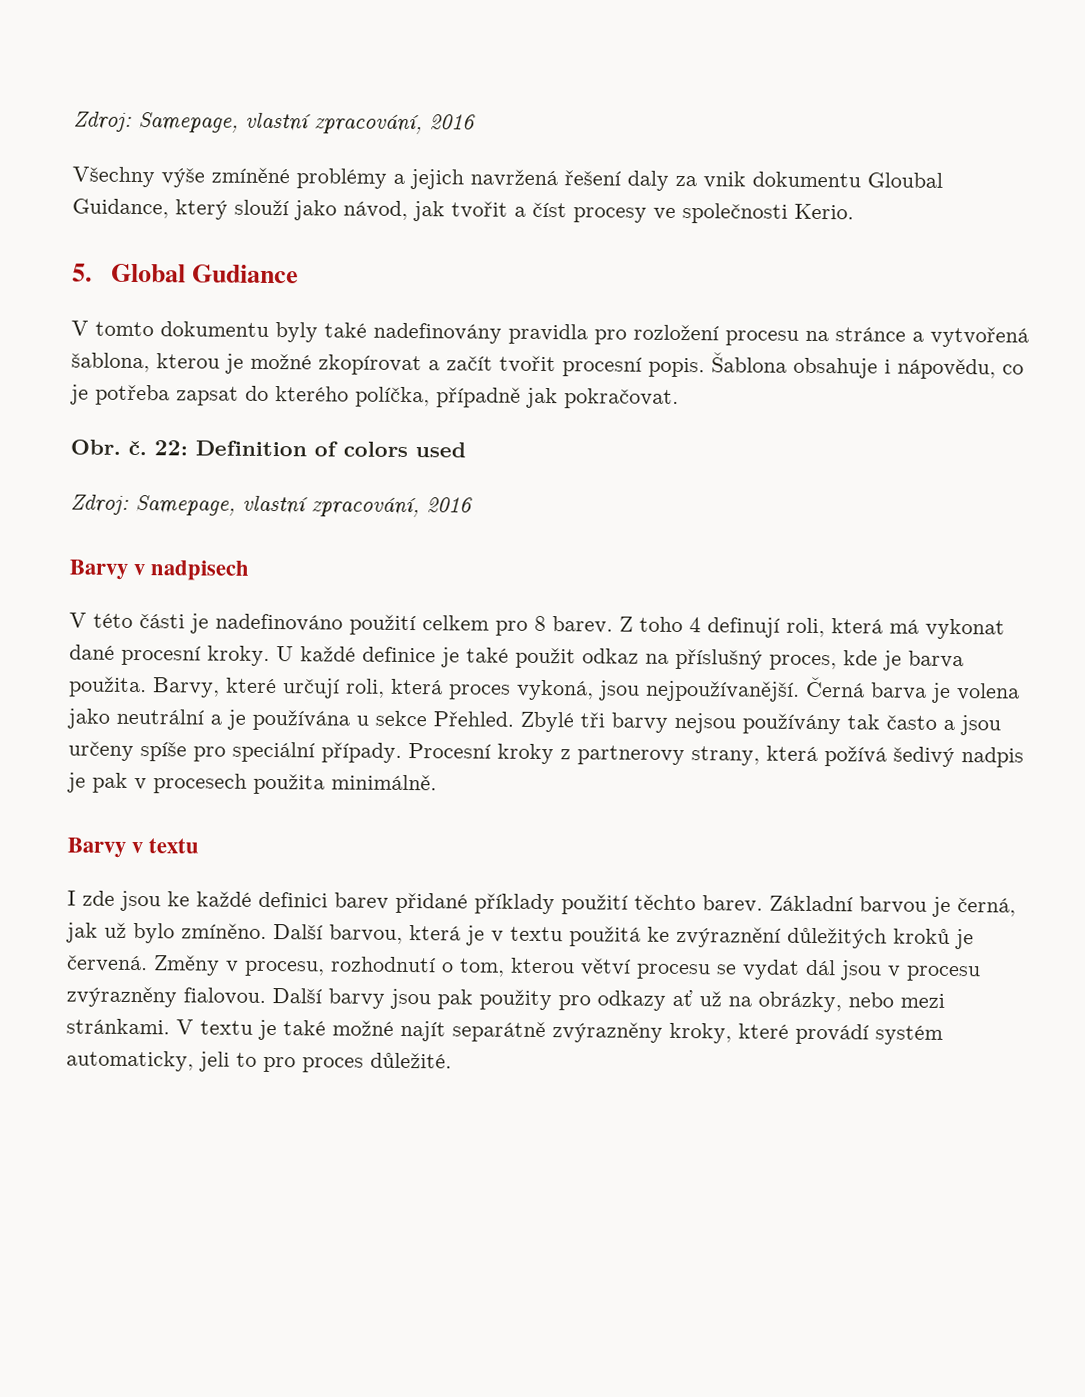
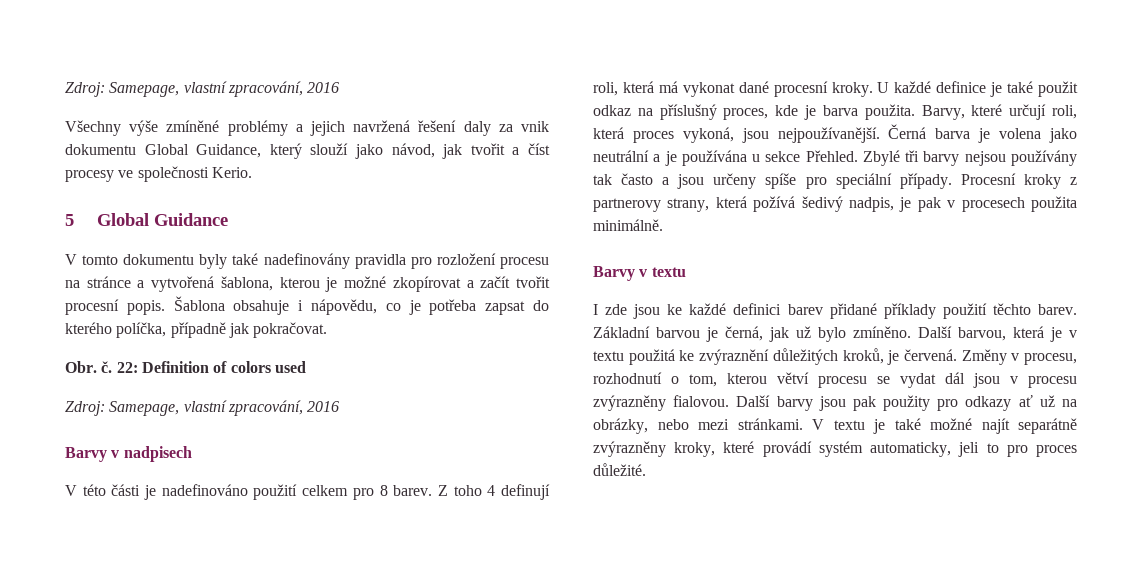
- Všechny výše zmíněné problémy a jejich navržená řešení daly za vnik dokumentu Gloubal Guidance, který slouží jako návod, jak tvořit a číst procesy ve společnosti Kerio.
+ Všechny výše zmíněné problémy a jejich navržená řešení daly za vnik dokumentu Global Guidance, který slouží jako návod, jak tvořit a číst procesy ve společnosti Kerio.
- 5. Global Gudiance
+ 5 Global Guidance
- Procesní kroky z partnerovy strany, která požívá šedivý nadpis je pak v procesech použita minimálně.
+ Procesní kroky z partnerovy strany, která požívá šedivý nadpis, je pak v procesech použita minimálně.
- Další barvou, která je v textu použitá ke zvýraznění důležitých kroků je červená.
+ Další barvou, která je v textu použitá ke zvýraznění důležitých kroků, je červená.

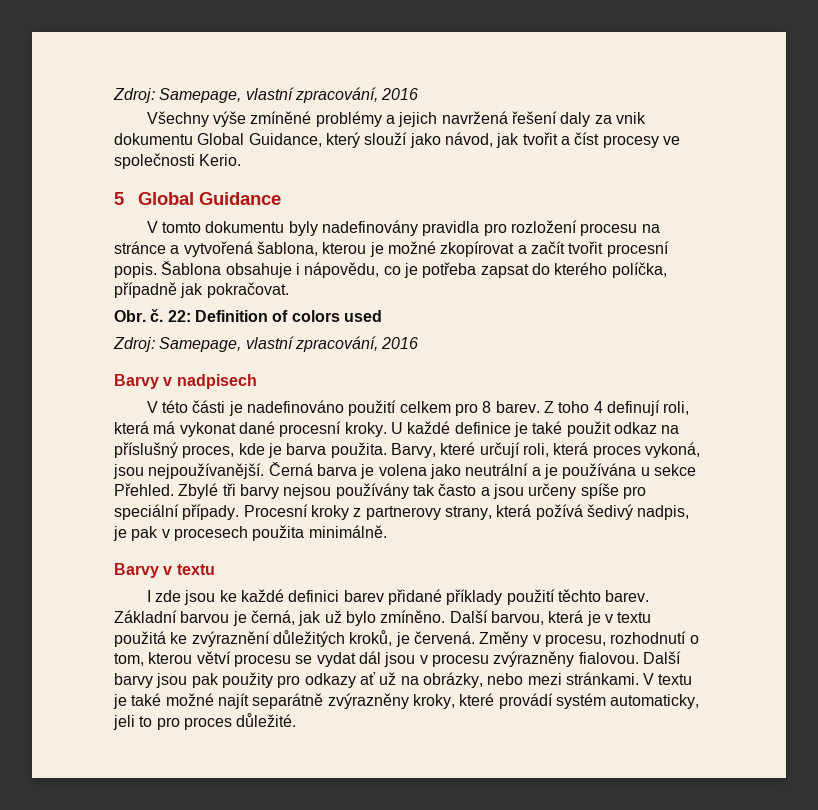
- V tomto dokumentu byly také nadefinovány pravidla pro rozložení procesu na stránce a vytvořená šablona, kterou je možné zkopírovat a začít tvořit procesní popis.
+ V tomto dokumentu byly nadefinovány pravidla pro rozložení procesu na stránce a vytvořená šablona, kterou je možné zkopírovat a začít tvořit procesní popis.

